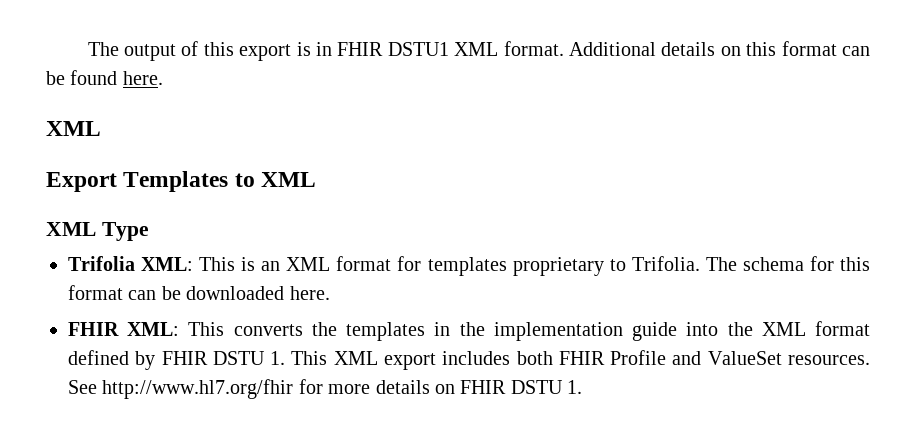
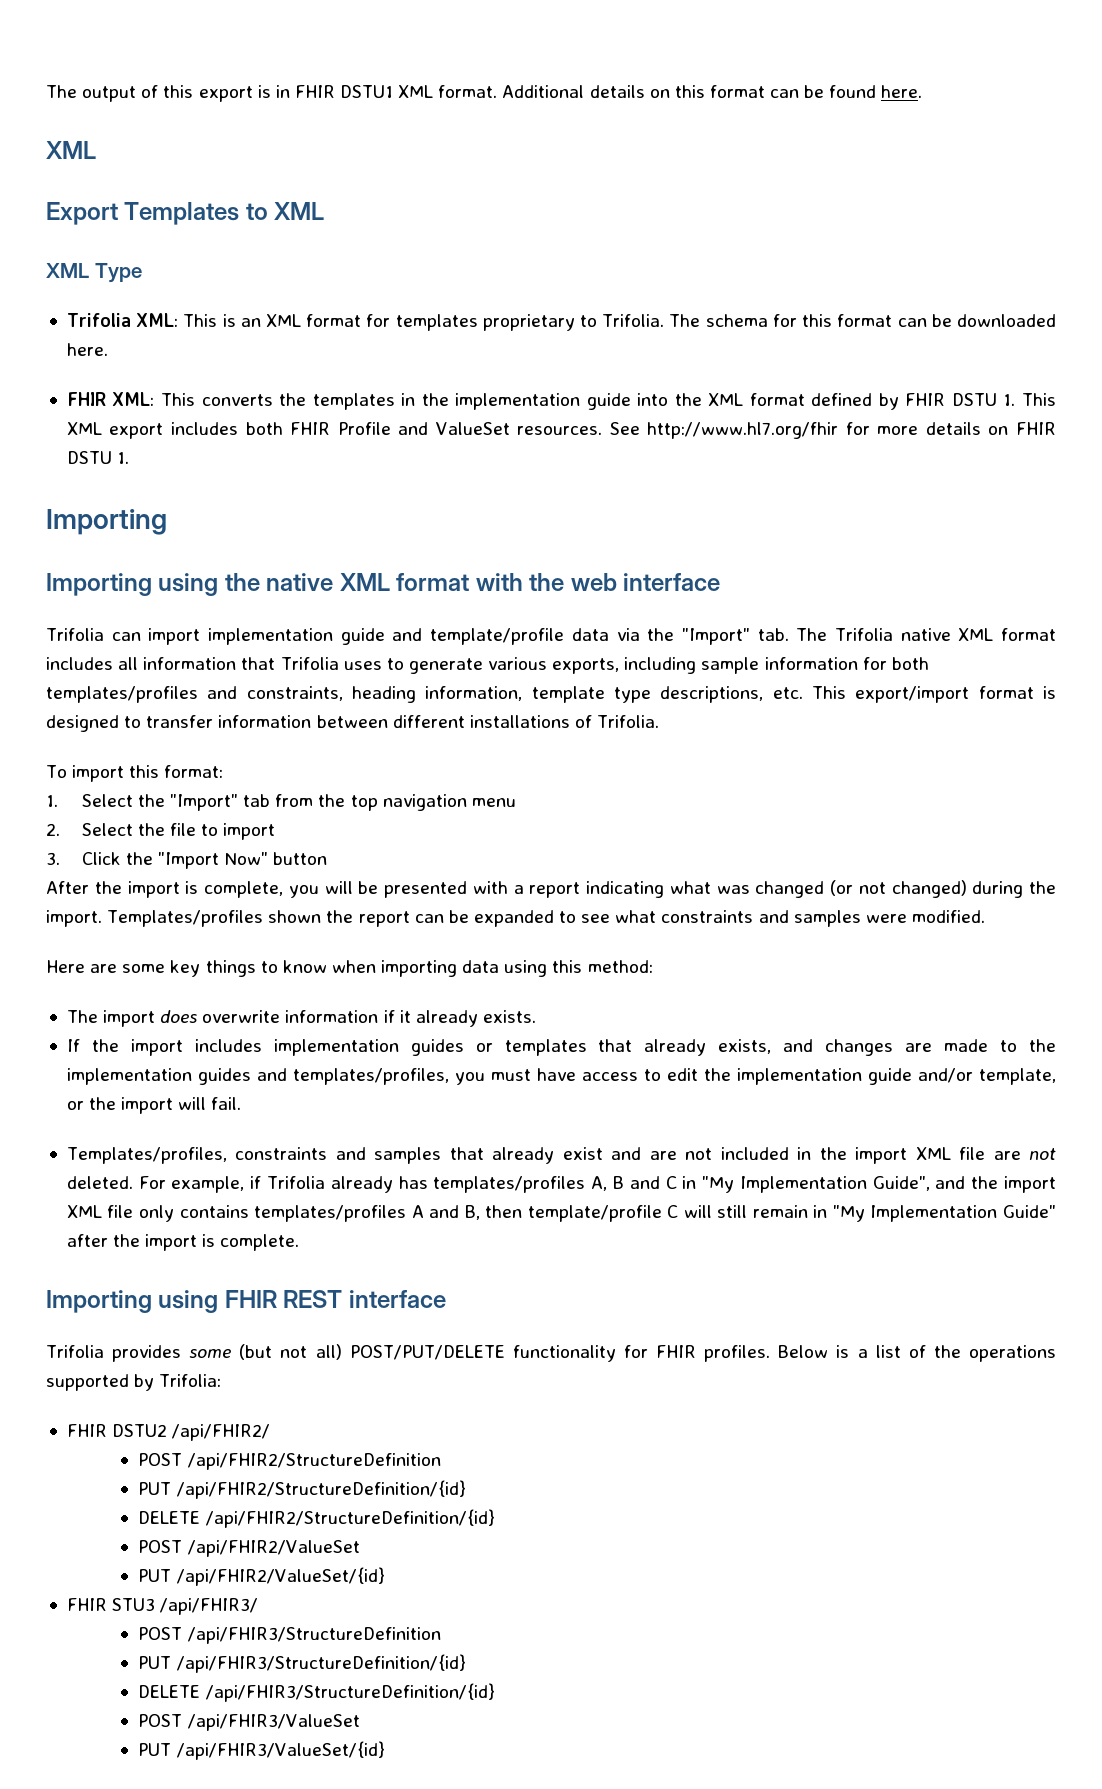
  See http://www.hl7.org/fhir for more details on FHIR DSTU 1.
+ Importing
+ Importing using the native XML format with the web interface
+ Trifolia can import implementation guide and template/profile data via the "Import" tab. The Trifolia native XML format includes all information that Trifolia uses to generate various exports, including sample information for both templates/profiles and constraints, heading information, template type descriptions, etc. This export/import format is designed to transfer information between different installations of Trifolia.
+ To import this format:
+ 1. Select the "Import" tab from the top navigation menu
+ 2. Select the file to import
+ 3. Click the "Import Now" button
+ After the import is complete, you will be presented with a report indicating what was changed (or not changed) during the import. Templates/profiles shown the report can be expanded to see what constraints and samples were modified.
+ Here are some key things to know when importing data using this method:
+ The import does overwrite information if it already exists.
+ If the import includes implementation guides or templates that already exists, and changes are made to the implementation guides and templates/profiles, you must have access to edit the implementation guide and/or template, or the import will fail.
+ Templates/profiles, constraints and samples that already exist and are not included in the import XML file are not deleted. For example, if Trifolia already has templates/profiles A, B and C in "My Implementation Guide", and the import XML file only contains templates/profiles A and B, then template/profile C will still remain in "My Implementation Guide" after the import is complete.
+ Importing using FHIR REST interface
+ Trifolia provides some (but not all) POST/PUT/DELETE functionality for FHIR profiles. Below is a list of the operations supported by Trifolia:
+ FHIR DSTU2 /api/FHIR2/
+ POST /api/FHIR2/StructureDefinition
+ PUT /api/FHIR2/StructureDefinition/{id}
+ DELETE /api/FHIR2/StructureDefinition/{id}
+ POST /api/FHIR2/ValueSet
+ PUT /api/FHIR2/ValueSet/{id}
+ FHIR STU3 /api/FHIR3/
+ POST /api/FHIR3/StructureDefinition
+ PUT /api/FHIR3/StructureDefinition/{id}
+ DELETE /api/FHIR3/StructureDefinition/{id}
+ POST /api/FHIR3/ValueSet
+ PUT /api/FHIR3/ValueSet/{id}

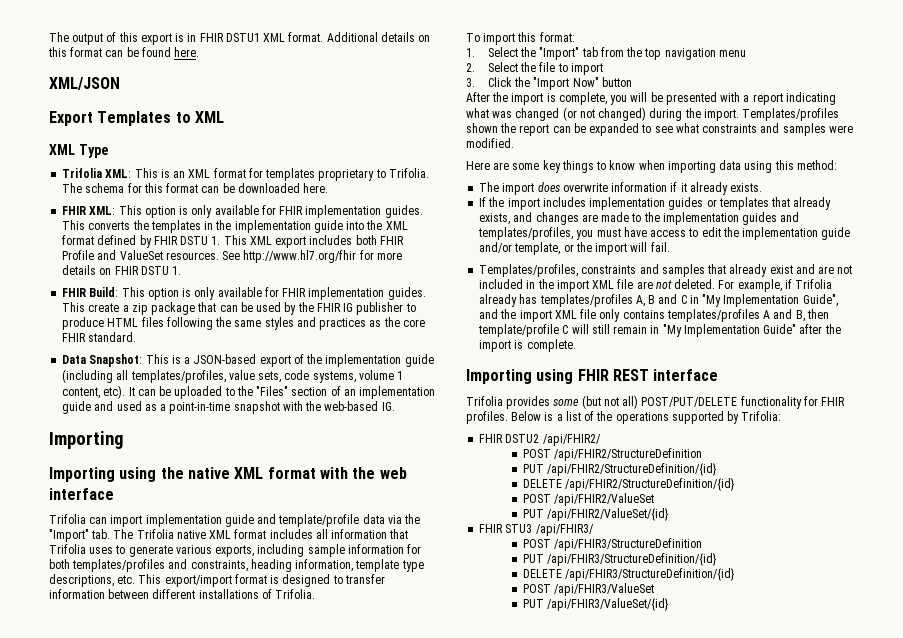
  Additional details on this format can be found here.
- XML
+ XML/JSON
- FHIR XML: This converts the templates in the implementation guide into the XML format defined by FHIR DSTU 1. This XML export includes both FHIR Profile and ValueSet resources.
+ FHIR XML: This option is only available for FHIR implementation guides. This converts the templates in the implementation guide into the XML format defined by FHIR DSTU 1. This XML export includes both FHIR Profile and ValueSet resources.
+ FHIR Build: This option is only available for FHIR implementation guides. This create a zip package that can be used by the FHIR IG publisher to produce HTML files following the same styles and practices as the core FHIR standard.
+ Data Snapshot: This is a JSON-based export of the implementation guide (including all templates/profiles, value sets, code systems, volume 1 content, etc). It can be uploaded to the "Files" section of an implementation guide and used as a point-in-time snapshot with the web-based IG.

